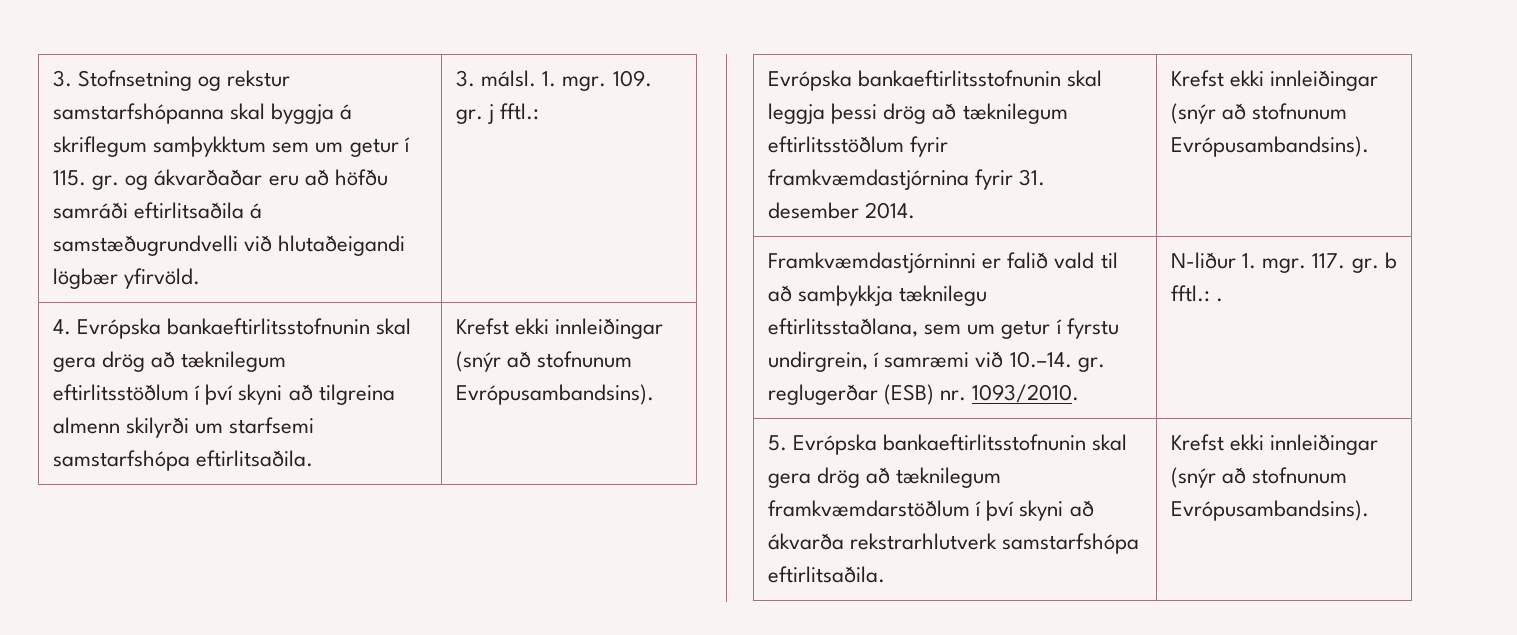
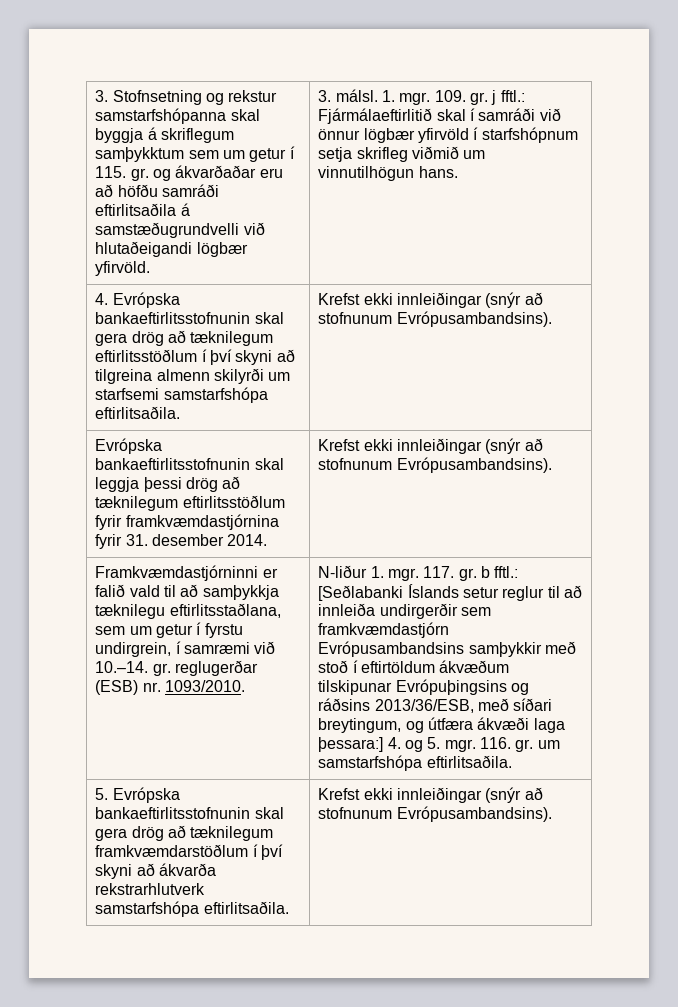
- 109. gr. j fftl.:
+ 109. gr. j fftl.: Fjármálaeftirlitið skal í samráði við önnur lögbær yfirvöld í starfshópnum setja skrifleg viðmið um vinnutilhögun hans.
- 117. gr. b fftl.: .
+ 117. gr. b fftl.: [Seðlabanki Íslands setur reglur til að innleiða undirgerðir sem framkvæmdastjórn Evrópusambandsins samþykkir með stoð í eftirtöldum ákvæðum tilskipunar Evrópuþingsins og ráðsins 2013/36/ESB, með síðari breytingum, og útfæra ákvæði laga þessara:] 4. og 5. mgr. 116. gr. um samstarfshópa eftirlitsaðila.

